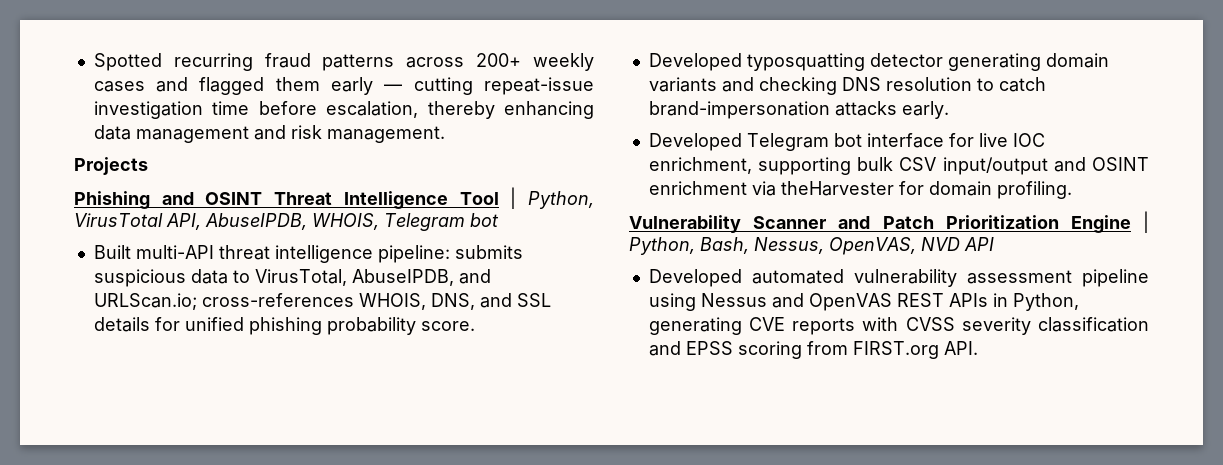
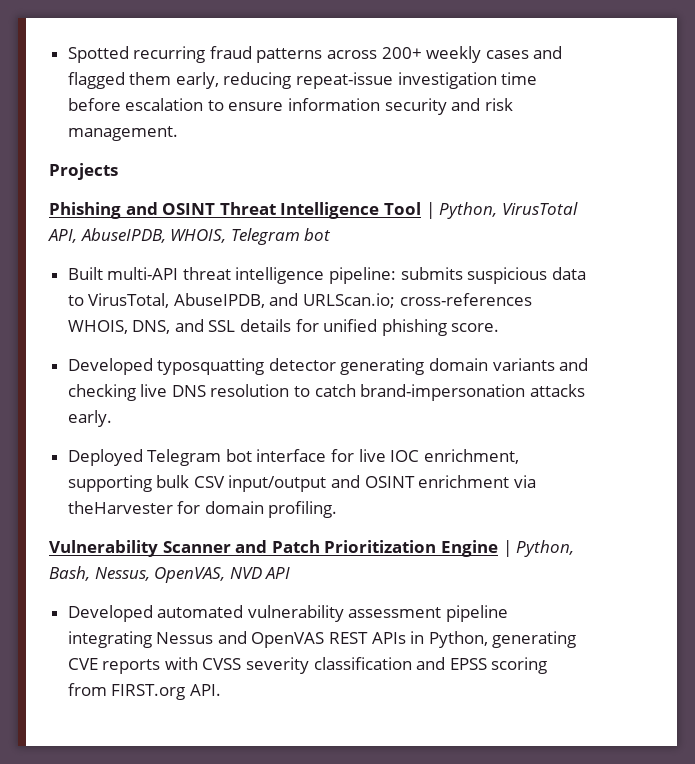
- Spotted recurring fraud patterns across 200+ weekly cases and flagged them early — cutting repeat-issue investigation time before escalation, thereby enhancing data management and risk management.
+ Spotted recurring fraud patterns across 200+ weekly cases and flagged them early, reducing repeat-issue investigation time before escalation to ensure information security and risk management.
- Built multi-API threat intelligence pipeline: submits suspicious data to VirusTotal, AbuseIPDB, and URLScan.io; cross-references WHOIS, DNS, and SSL details for unified phishing probability score.
+ Built multi-API threat intelligence pipeline: submits suspicious data to VirusTotal, AbuseIPDB, and URLScan.io; cross-references WHOIS, DNS, and SSL details for unified phishing score.
- Developed typosquatting detector generating domain variants and checking DNS resolution to catch brand-impersonation attacks early.
+ Developed typosquatting detector generating domain variants and checking live DNS resolution to catch brand-impersonation attacks early.
- Developed Telegram bot interface for live IOC enrichment, supporting bulk CSV input/output and OSINT enrichment via theHarvester for domain profiling.
+ Deployed Telegram bot interface for live IOC enrichment, supporting bulk CSV input/output and OSINT enrichment via theHarvester for domain profiling.
- Developed automated vulnerability assessment pipeline using Nessus and OpenVAS REST APIs in Python, generating CVE reports with CVSS severity classification and EPSS scoring from FIRST.org API.
+ Developed automated vulnerability assessment pipeline integrating Nessus and OpenVAS REST APIs in Python, generating CVE reports with CVSS severity classification and EPSS scoring from FIRST.org API.

